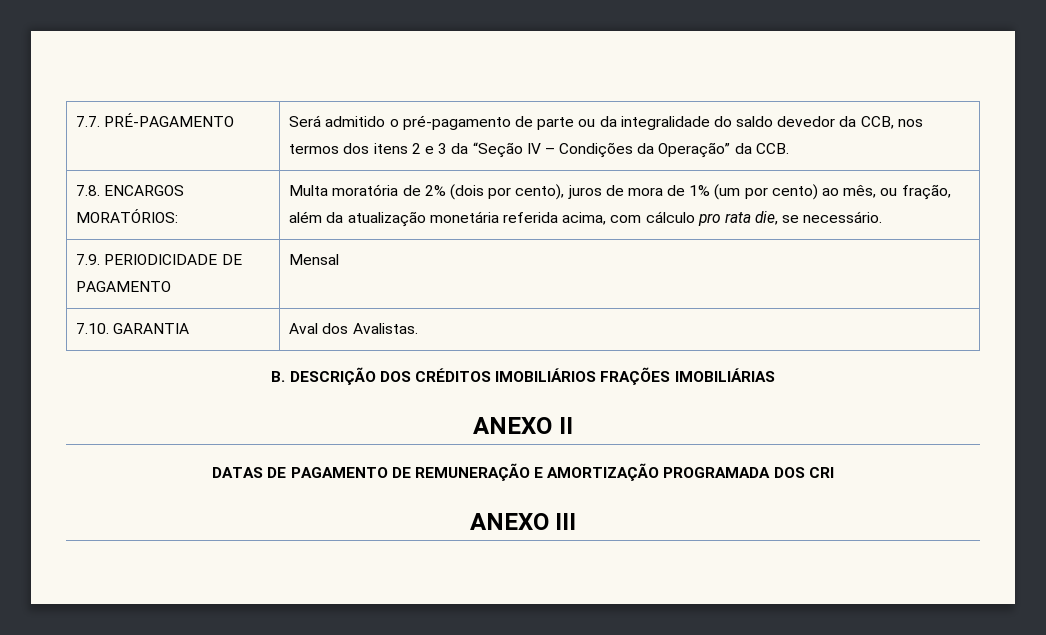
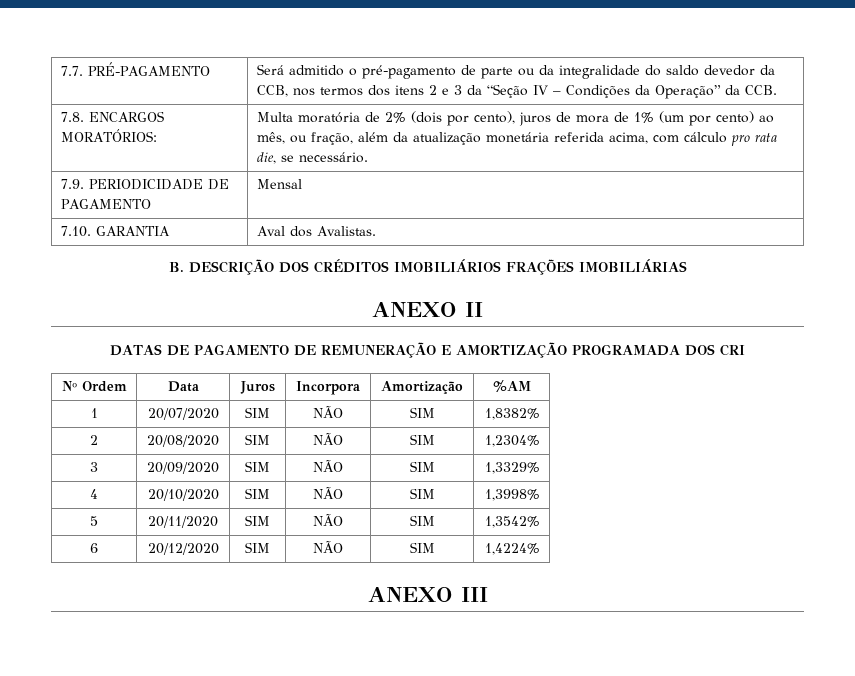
+ Nº Ordem | Data | Juros | Incorpora | Amortização | %AM
+ 1 | 20/07/2020 | SIM | NÃO | SIM | 1,8382%
+ 2 | 20/08/2020 | SIM | NÃO | SIM | 1,2304%
+ 3 | 20/09/2020 | SIM | NÃO | SIM | 1,3329%
+ 4 | 20/10/2020 | SIM | NÃO | SIM | 1,3998%
+ 5 | 20/11/2020 | SIM | NÃO | SIM | 1,3542%
+ 6 | 20/12/2020 | SIM | NÃO | SIM | 1,4224%

